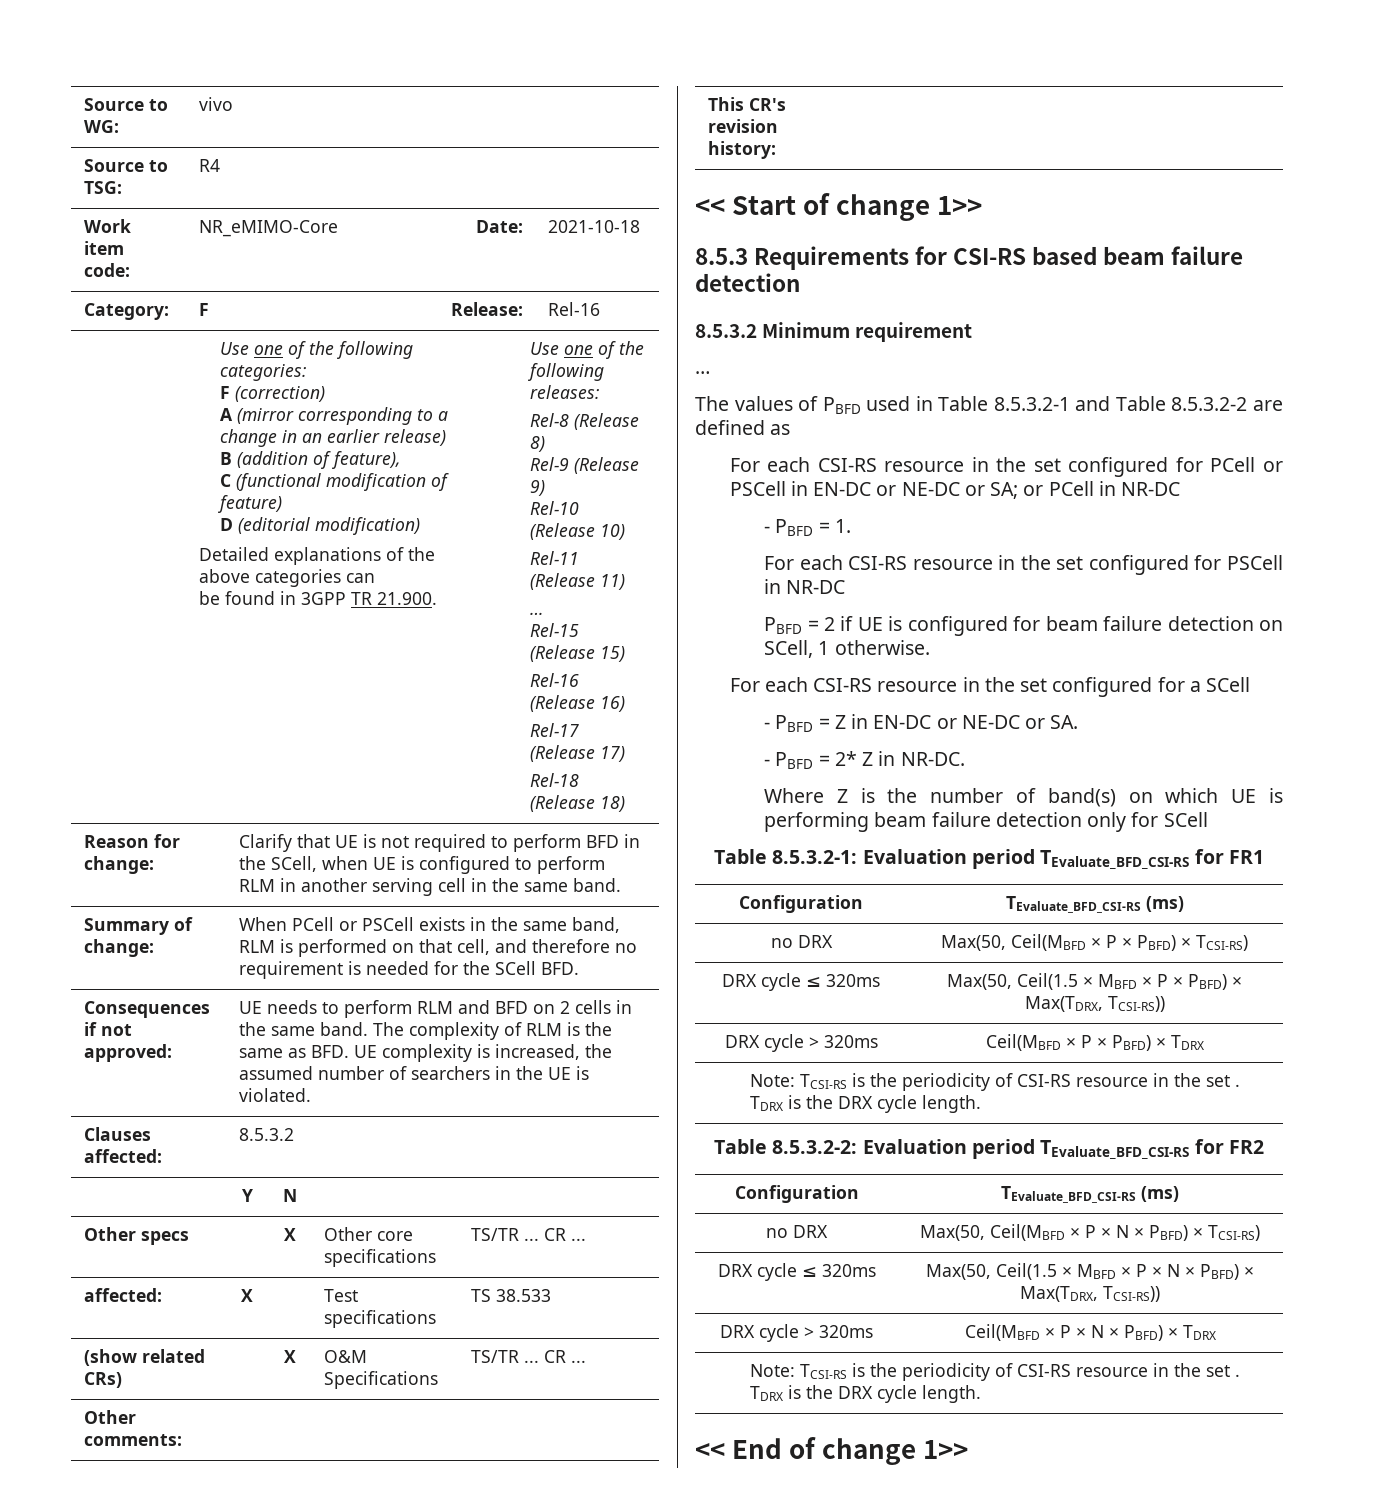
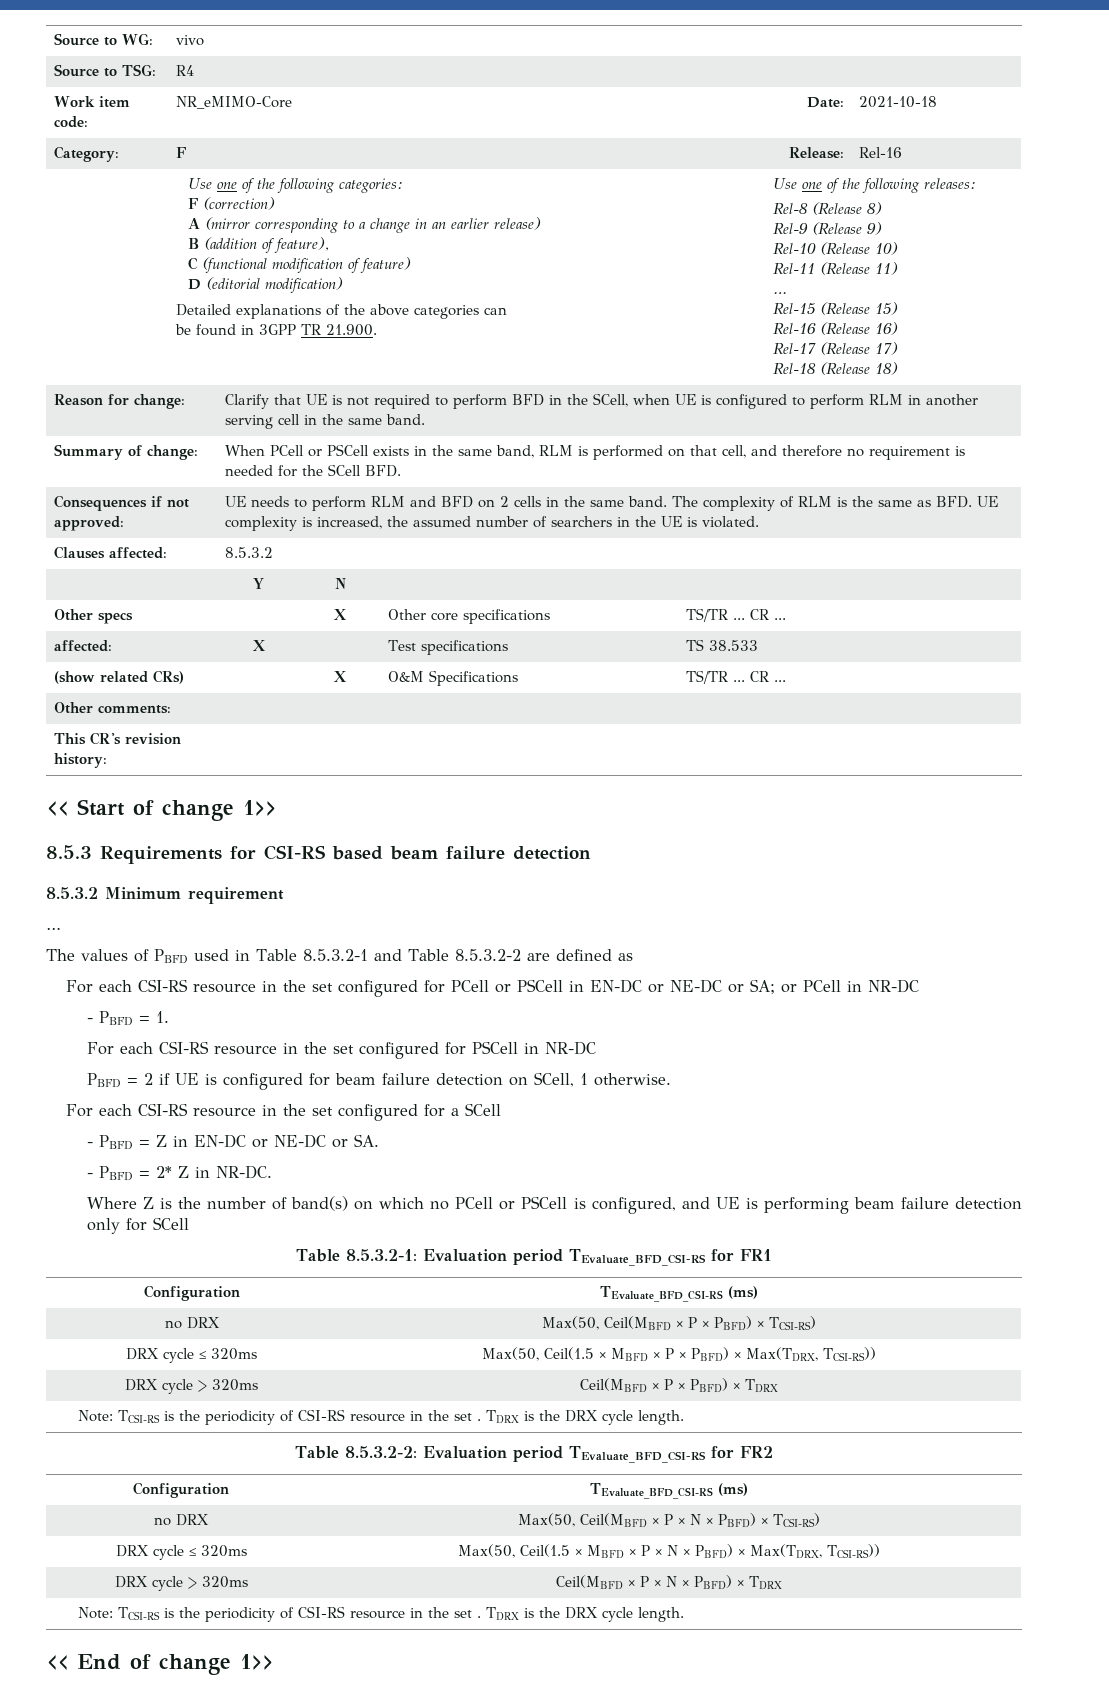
- Where Z is the number of band(s) on which UE is performing beam failure detection only for SCell
+ Where Z is the number of band(s) on which no PCell or PSCell is configured, and UE is performing beam failure detection only for SCell

